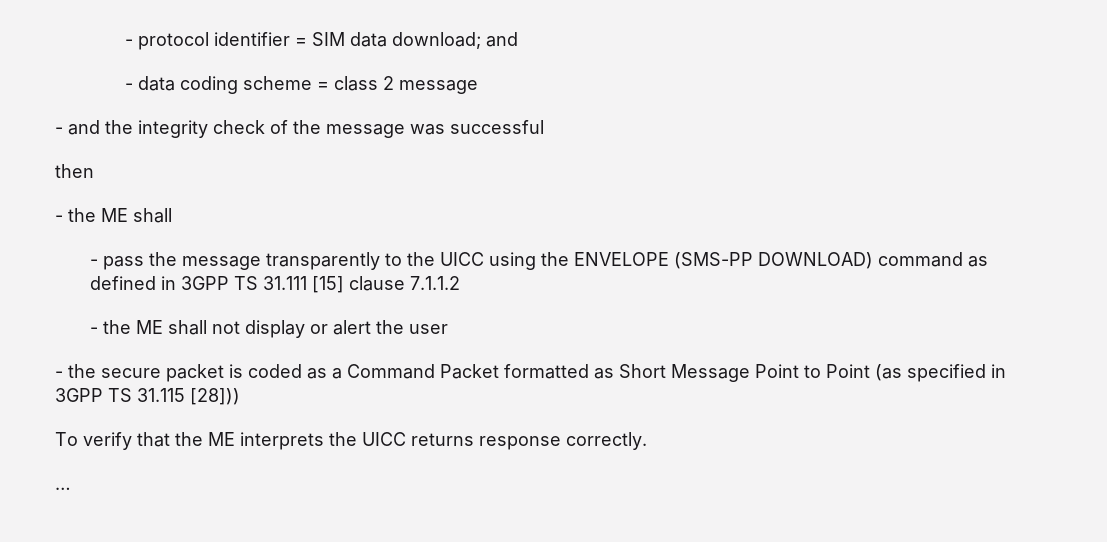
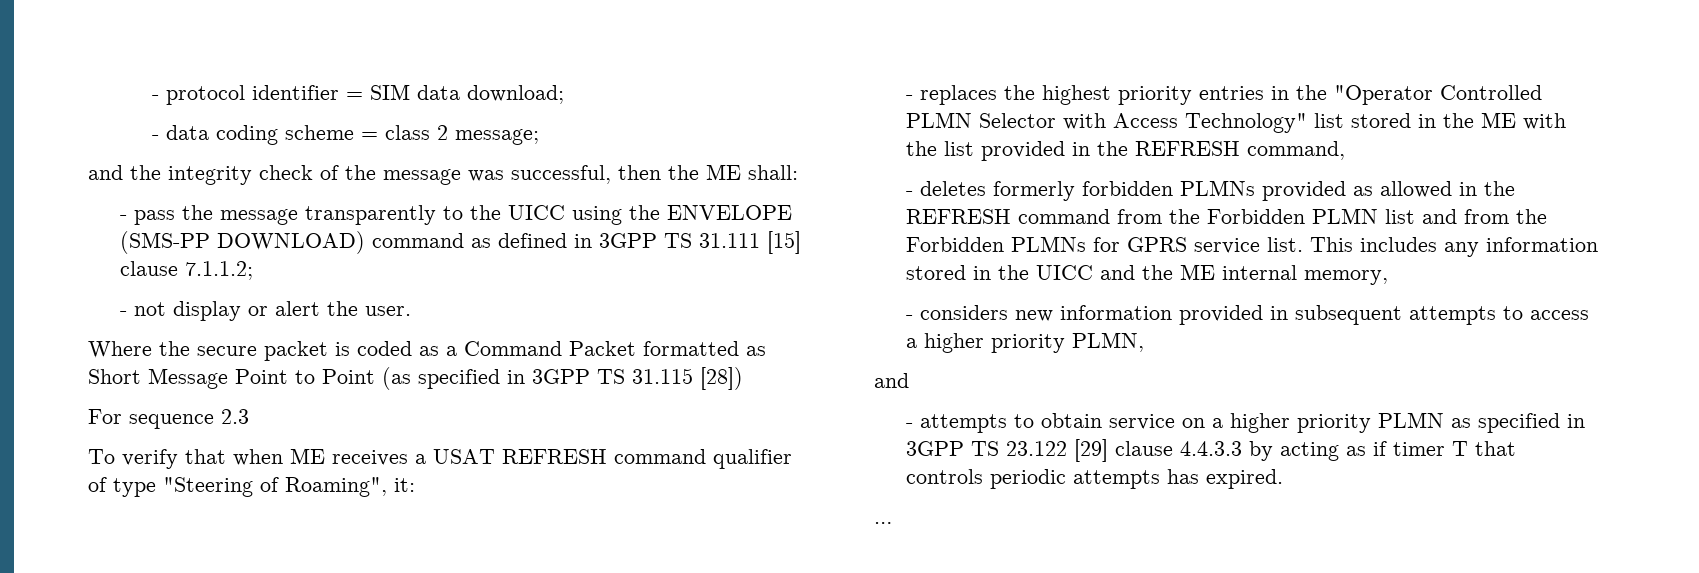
- - protocol identifier = SIM data download; and
+ - protocol identifier = SIM data download;
- - data coding scheme = class 2 message
- - and the integrity check of the message was successful
- then
- - the ME shall
+ - data coding scheme = class 2 message;
+ and the integrity check of the message was successful, then the ME shall:
- - pass the message transparently to the UICC using the ENVELOPE (SMS-PP DOWNLOAD) command as defined in 3GPP TS 31.111 [15] clause 7.1.1.2
- - the ME shall not display or alert the user
- - the secure packet is coded as a Command Packet formatted as Short Message Point to Point (as specified in 3GPP TS 31.115 [28]))
+ - pass the message transparently to the UICC using the ENVELOPE (SMS-PP DOWNLOAD) command as defined in 3GPP TS 31.111 [15] clause 7.1.1.2;
+ - not display or alert the user.
+ Where the secure packet is coded as a Command Packet formatted as Short Message Point to Point (as specified in 3GPP TS 31.115 [28])
+ For sequence 2.3
- To verify that the ME interprets the UICC returns response correctly.
+ To verify that when ME receives a USAT REFRESH command qualifier of type "Steering of Roaming", it:
+ - replaces the highest priority entries in the "Operator Controlled PLMN Selector with Access Technology" list stored in the ME with the list provided in the REFRESH command,
+ - deletes formerly forbidden PLMNs provided as allowed in the REFRESH command from the Forbidden PLMN list and from the Forbidden PLMNs for GPRS service list. This includes any information stored in the UICC and the ME internal memory,
+ - considers new information provided in subsequent attempts to access a higher priority PLMN,
+ and
+ - attempts to obtain service on a higher priority PLMN as specified in 3GPP TS 23.122 [29] clause 4.4.3.3 by acting as if timer T that controls periodic attempts has expired.

